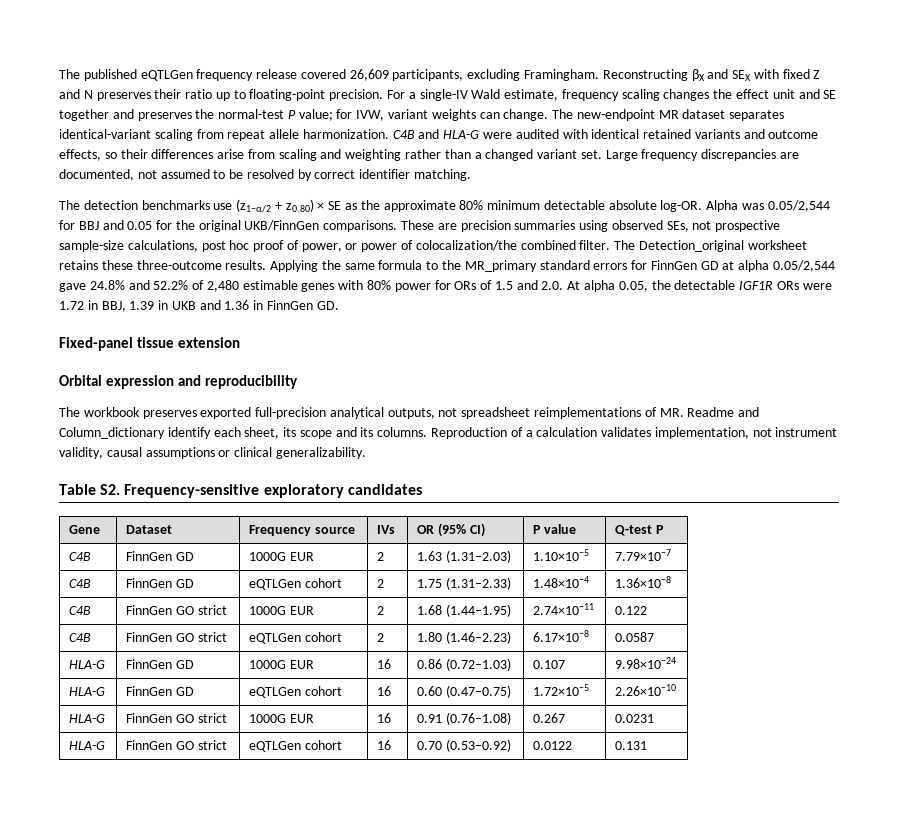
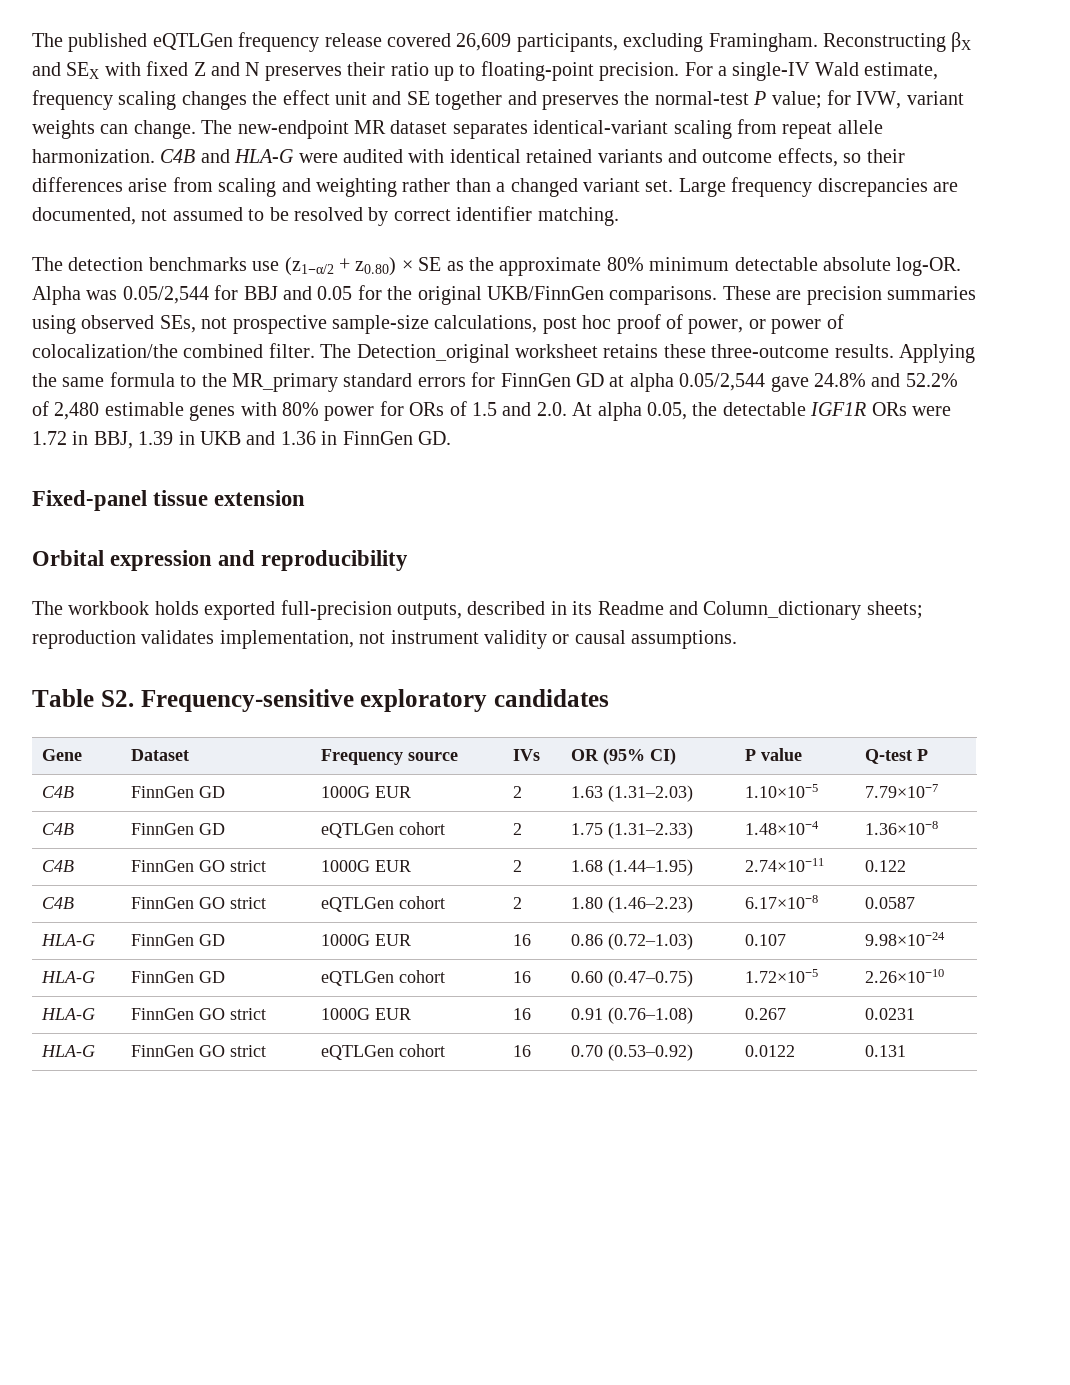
- The workbook preserves exported full-precision analytical outputs, not spreadsheet reimplementations of MR. Readme and Column_dictionary identify each sheet, its scope and its columns. Reproduction of a calculation validates implementation, not instrument validity, causal assumptions or clinical generalizability.
+ The workbook holds exported full-precision outputs, described in its Readme and Column_dictionary sheets; reproduction validates implementation, not instrument validity or causal assumptions.

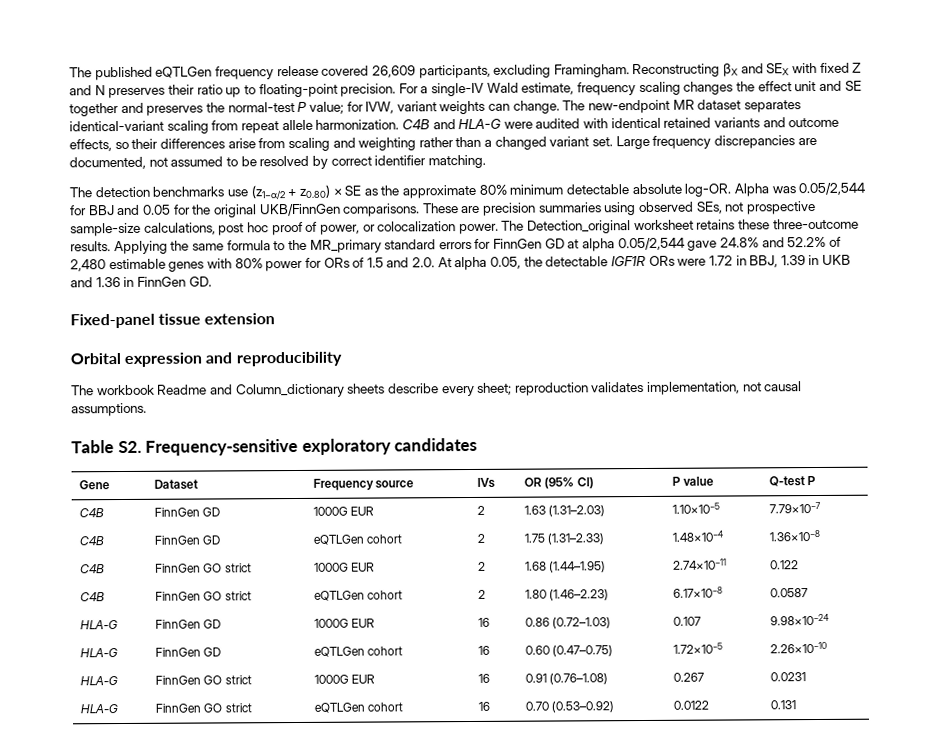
- These are precision summaries using observed SEs, not prospective sample-size calculations, post hoc proof of power, or power of colocalization/the combined filter.
+ These are precision summaries using observed SEs, not prospective sample-size calculations, post hoc proof of power, or colocalization power.
- The workbook holds exported full-precision outputs, described in its Readme and Column_dictionary sheets; reproduction validates implementation, not instrument validity or causal assumptions.
+ The workbook Readme and Column_dictionary sheets describe every sheet; reproduction validates implementation, not causal assumptions.

